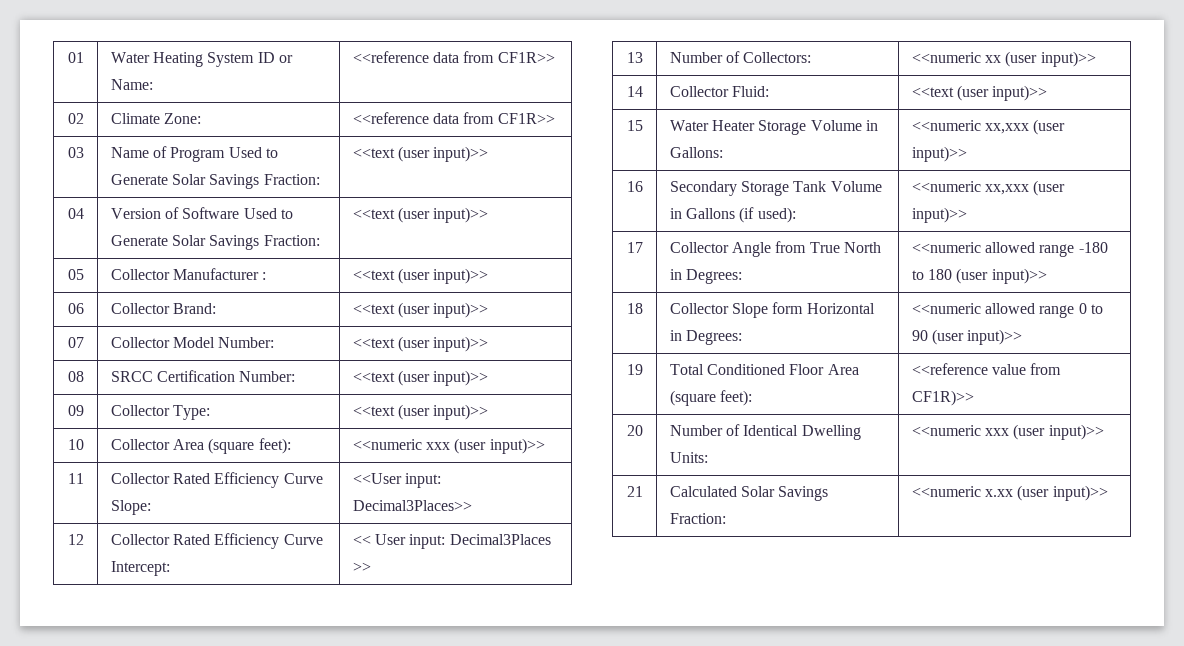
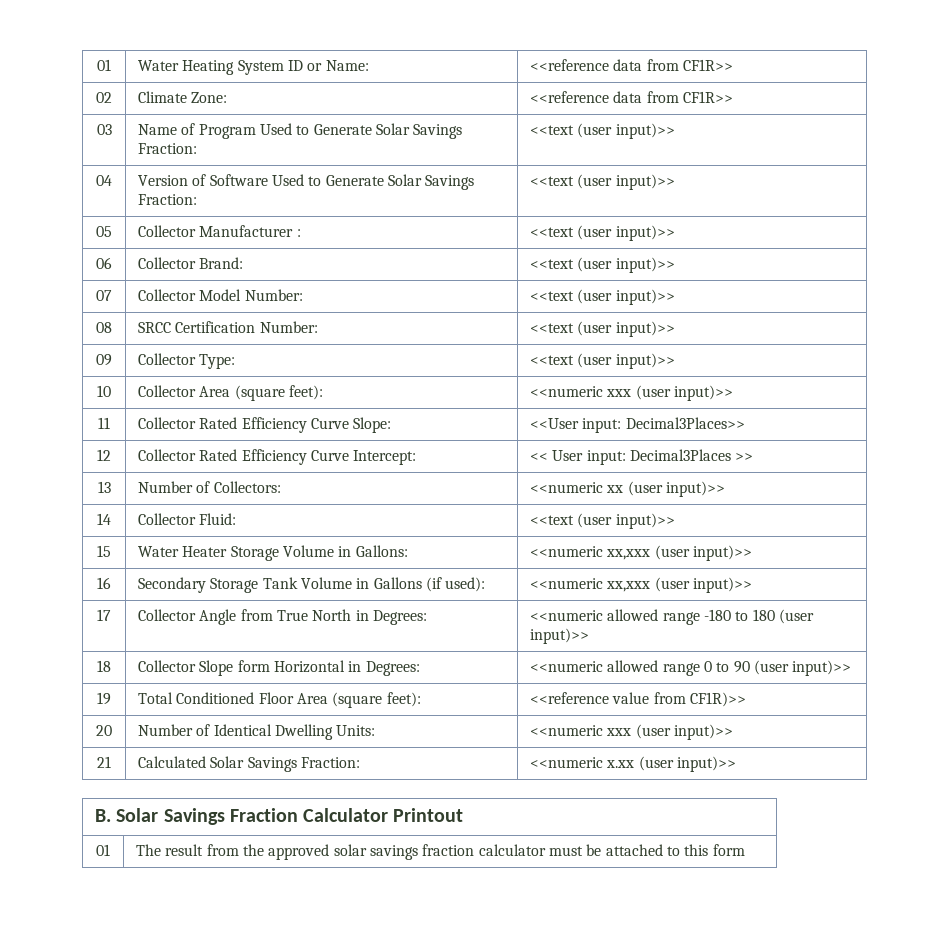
+ B. Solar Savings Fraction Calculator Printout
+ 01 | The result from the approved solar savings fraction calculator must be attached to this form

